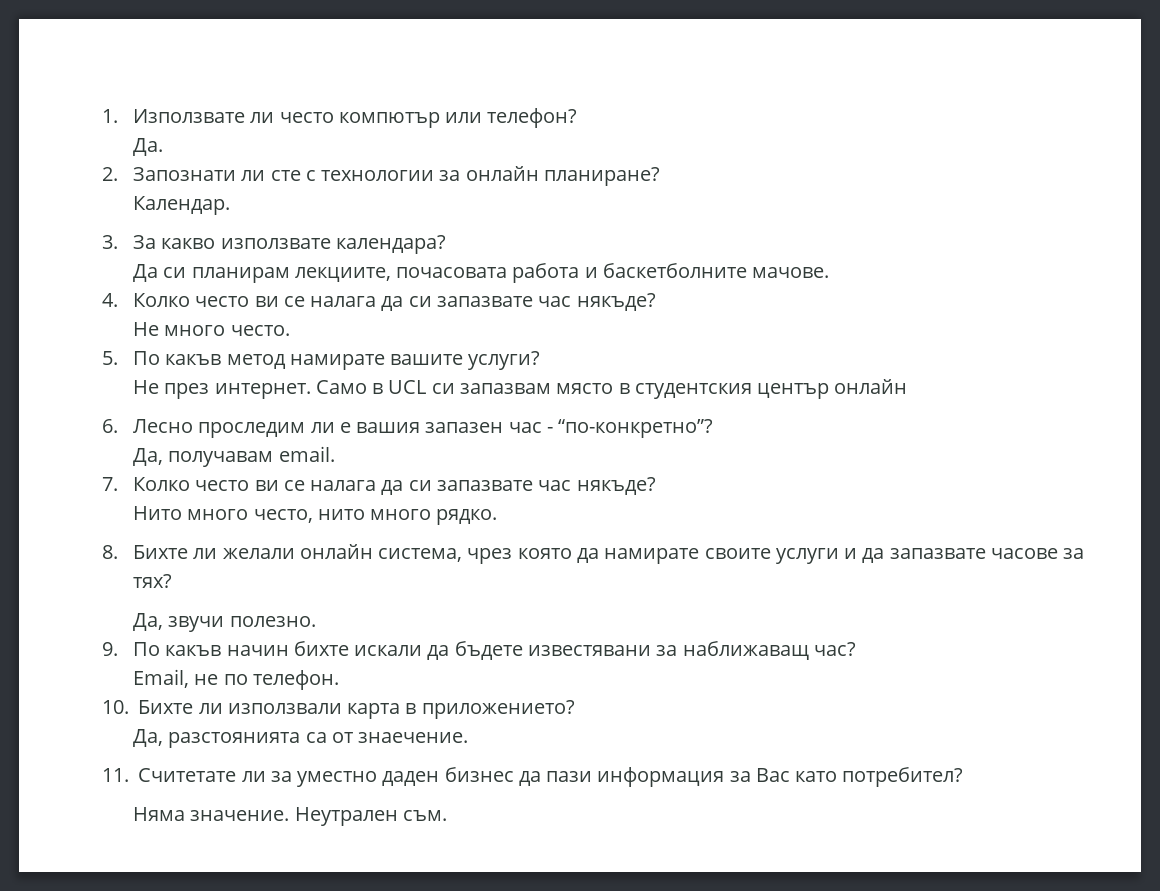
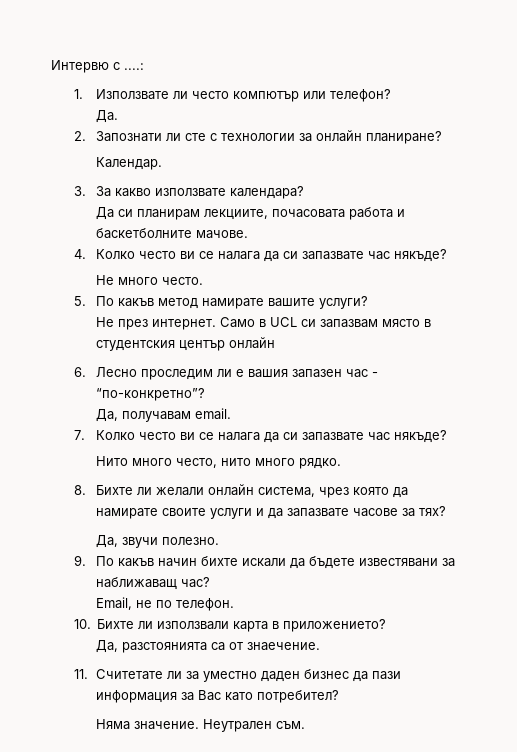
+ Интервю с ....:

